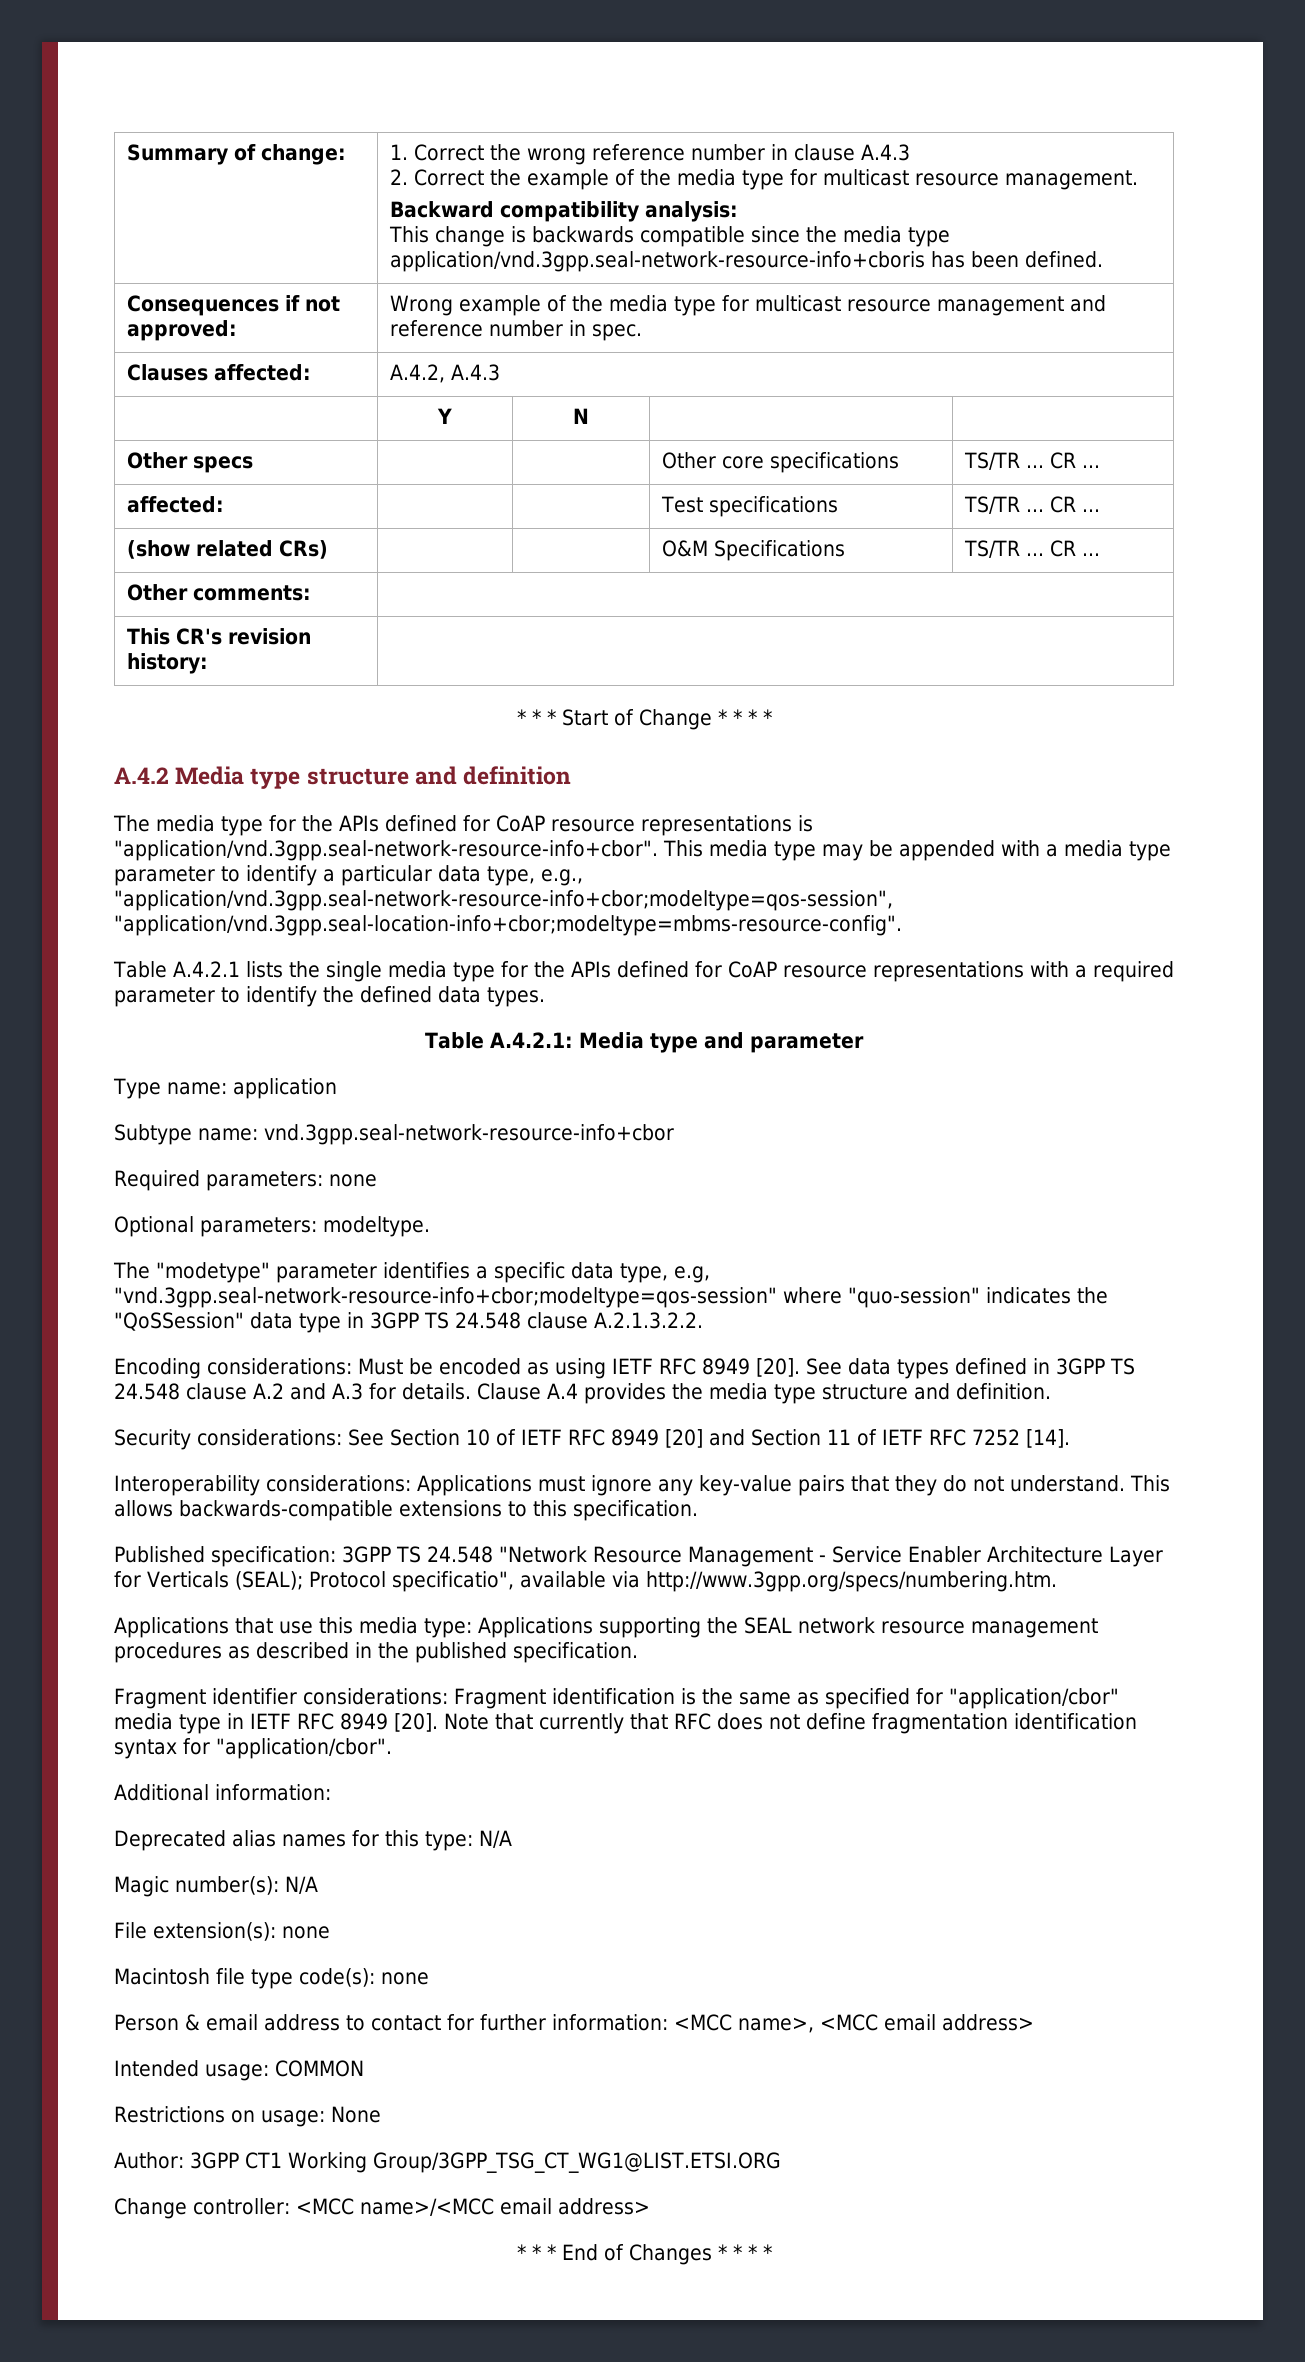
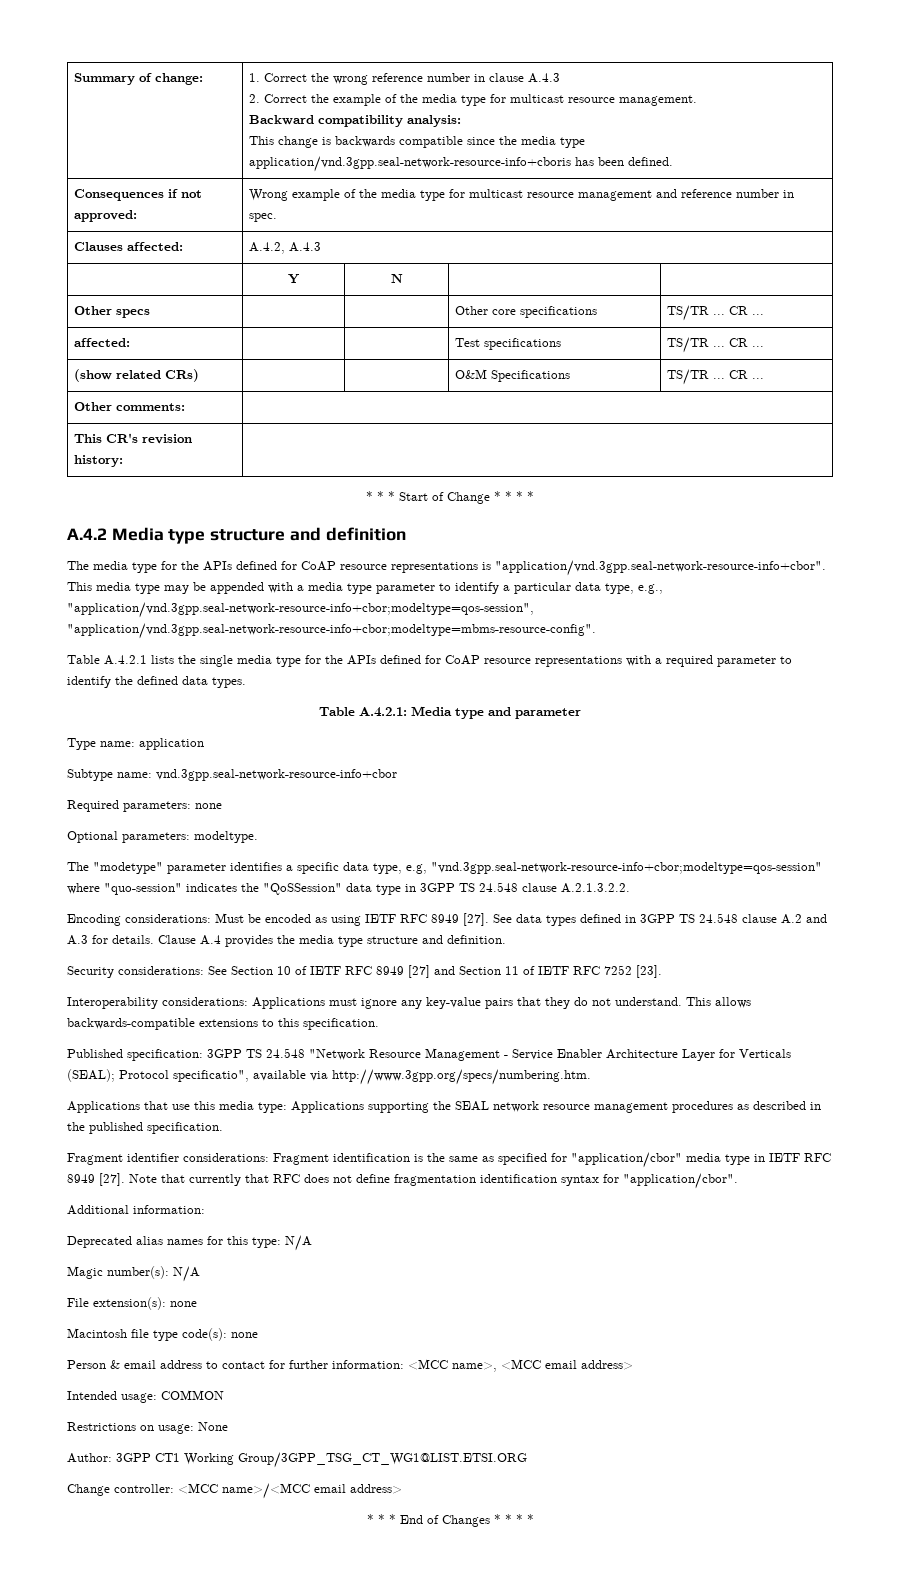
- The media type for the APIs defined for CoAP resource representations is "application/vnd.3gpp.seal-network-resource-info+cbor". This media type may be appended with a media type parameter to identify a particular data type, e.g., "application/vnd.3gpp.seal-network-resource-info+cbor;modeltype=qos-session", "application/vnd.3gpp.seal-location-info+cbor;modeltype=mbms-resource-config".
+ The media type for the APIs defined for CoAP resource representations is "application/vnd.3gpp.seal-network-resource-info+cbor". This media type may be appended with a media type parameter to identify a particular data type, e.g., "application/vnd.3gpp.seal-network-resource-info+cbor;modeltype=qos-session", "application/vnd.3gpp.seal-network-resource-info+cbor;modeltype=mbms-resource-config".
- Encoding considerations: Must be encoded as using IETF RFC 8949 [20].
+ Encoding considerations: Must be encoded as using IETF RFC 8949 [27].
- Security considerations: See Section 10 of IETF RFC 8949 [20] and Section 11 of IETF RFC 7252 [14].
+ Security considerations: See Section 10 of IETF RFC 8949 [27] and Section 11 of IETF RFC 7252 [23].
- Fragment identifier considerations: Fragment identification is the same as specified for "application/cbor" media type in IETF RFC 8949 [20].
+ Fragment identifier considerations: Fragment identification is the same as specified for "application/cbor" media type in IETF RFC 8949 [27].

